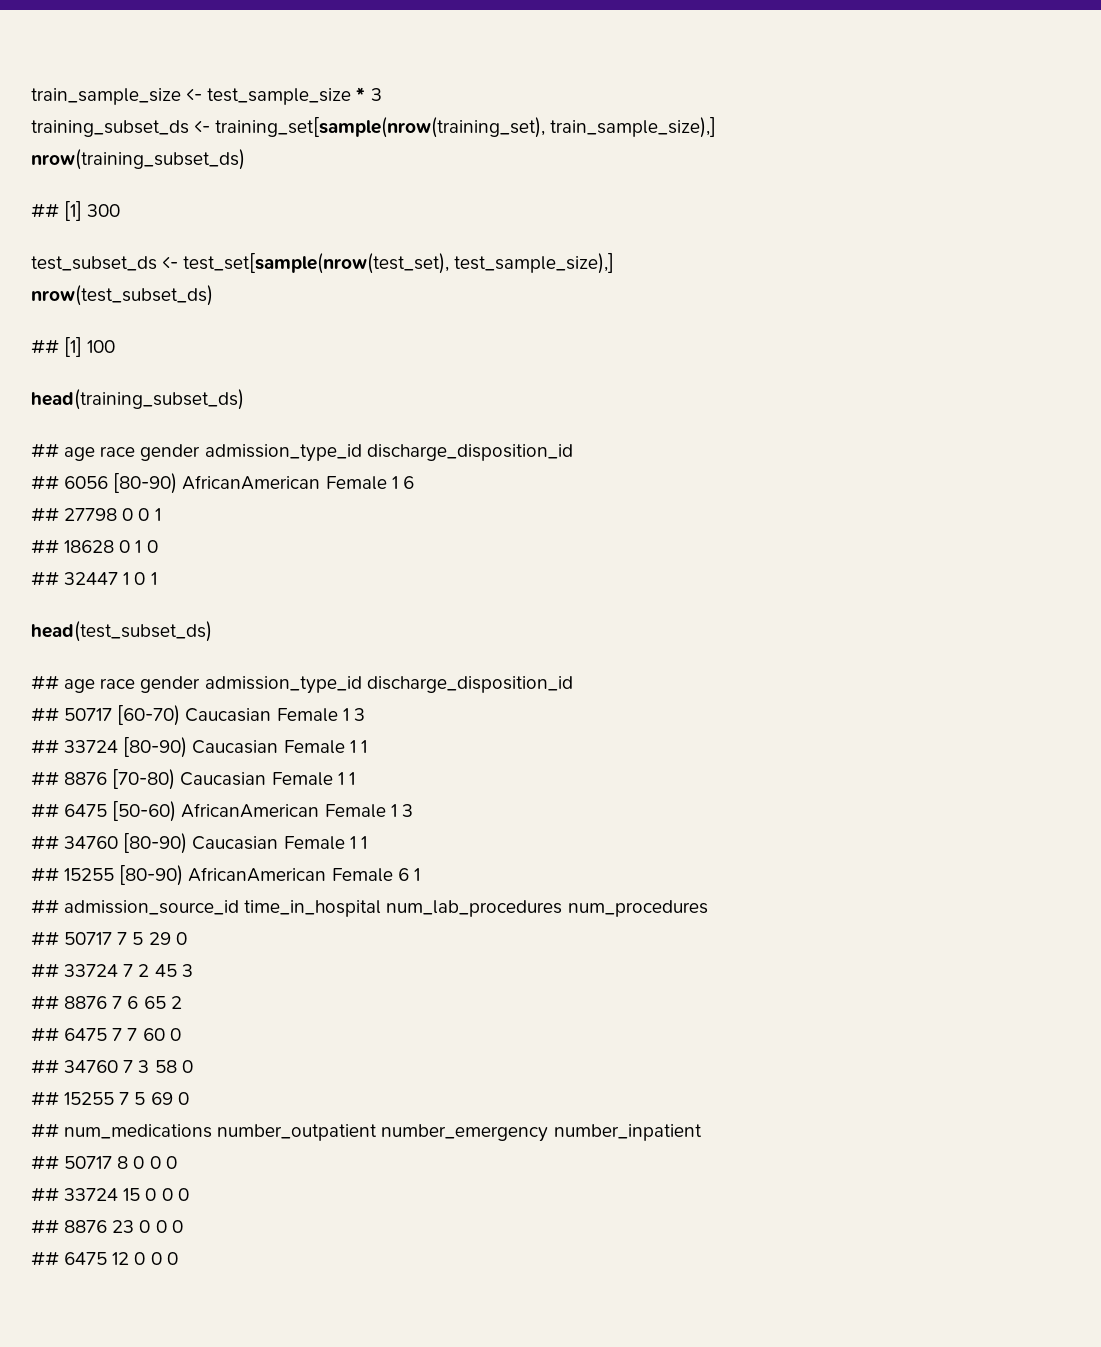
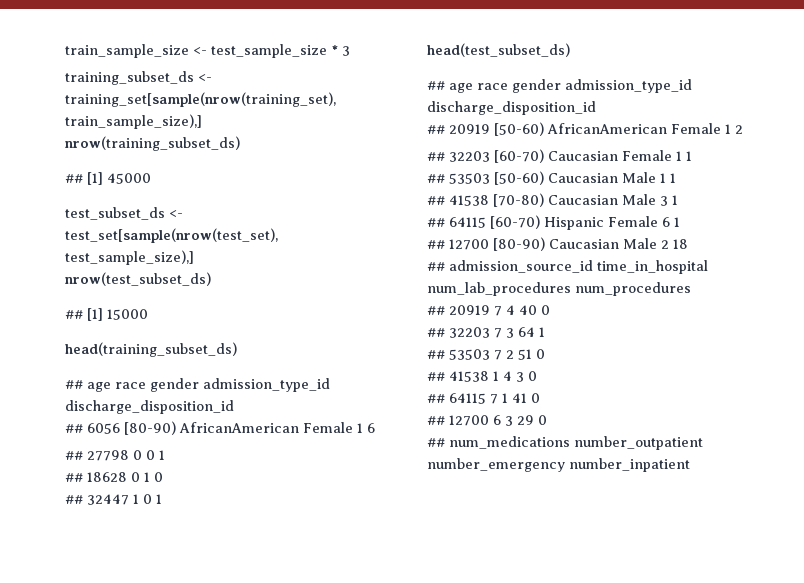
- ## [1] 300
+ ## [1] 45000
- ## [1] 100
+ ## [1] 15000
- ## 50717 [60-70) Caucasian Female 1 3
- ## 33724 [80-90) Caucasian Female 1 1
- ## 8876 [70-80) Caucasian Female 1 1
- ## 6475 [50-60) AfricanAmerican Female 1 3
- ## 34760 [80-90) Caucasian Female 1 1
- ## 15255 [80-90) AfricanAmerican Female 6 1
+ ## 20919 [50-60) AfricanAmerican Female 1 2
+ ## 32203 [60-70) Caucasian Female 1 1
+ ## 53503 [50-60) Caucasian Male 1 1
+ ## 41538 [70-80) Caucasian Male 3 1
+ ## 64115 [60-70) Hispanic Female 6 1
+ ## 12700 [80-90) Caucasian Male 2 18
- ## 50717 7 5 29 0
- ## 33724 7 2 45 3
- ## 8876 7 6 65 2
- ## 6475 7 7 60 0
- ## 34760 7 3 58 0
- ## 15255 7 5 69 0
+ ## 20919 7 4 40 0
+ ## 32203 7 3 64 1
+ ## 53503 7 2 51 0
+ ## 41538 1 4 3 0
+ ## 64115 7 1 41 0
+ ## 12700 6 3 29 0
- ## 50717 8 0 0 0
- ## 33724 15 0 0 0
- ## 8876 23 0 0 0
- ## 6475 12 0 0 0

